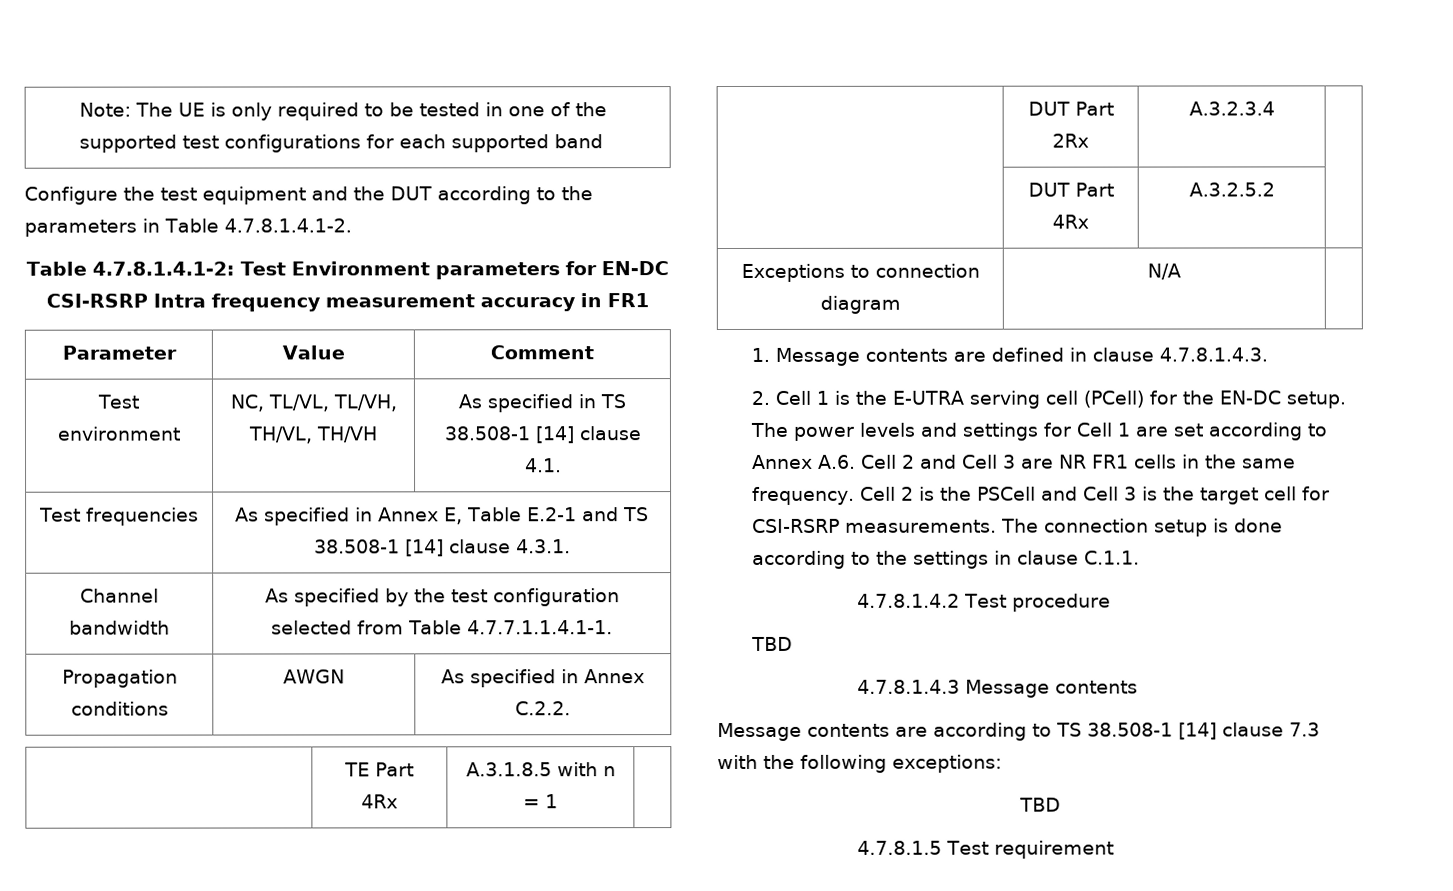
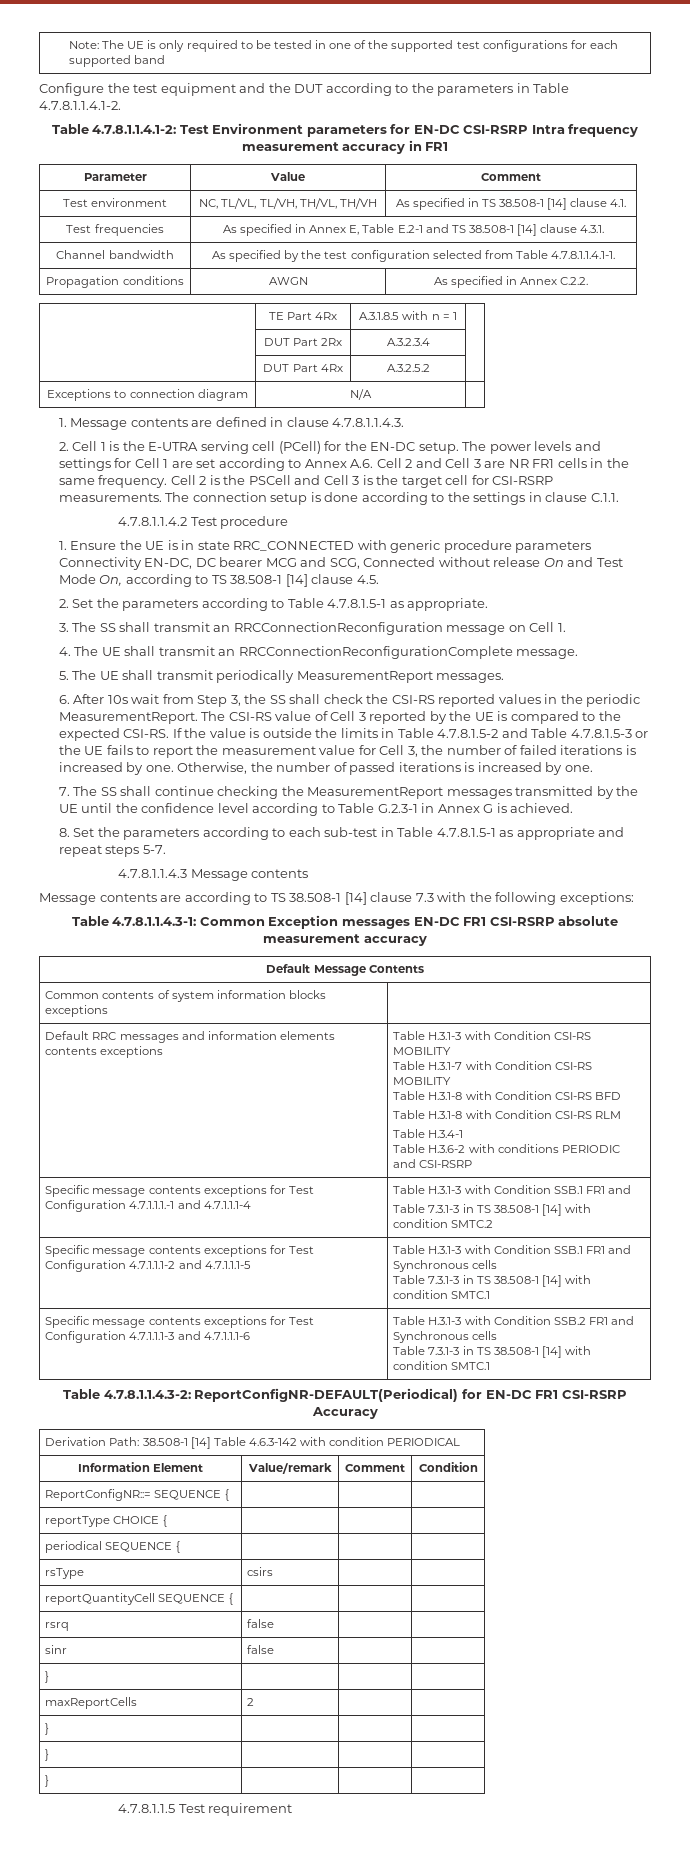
- Configure the test equipment and the DUT according to the parameters in Table 4.7.8.1.4.1-2.
- Table 4.7.8.1.4.1-2: Test Environment parameters for EN-DC CSI-RSRP Intra frequency measurement accuracy in FR1
+ Configure the test equipment and the DUT according to the parameters in Table 4.7.8.1.1.4.1-2.
+ Table 4.7.8.1.1.4.1-2: Test Environment parameters for EN-DC CSI-RSRP Intra frequency measurement accuracy in FR1
- Channel bandwidth | As specified by the test configuration selected from Table 4.7.7.1.1.4.1-1.
+ Channel bandwidth | As specified by the test configuration selected from Table 4.7.8.1.1.4.1-1.
- 1. Message contents are defined in clause 4.7.8.1.4.3.
+ 1. Message contents are defined in clause 4.7.8.1.1.4.3.
- 4.7.8.1.4.2 Test procedure
- TBD
- 4.7.8.1.4.3 Message contents
+ 4.7.8.1.1.4.2 Test procedure
+ 1. Ensure the UE is in state RRC_CONNECTED with generic procedure parameters Connectivity EN-DC, DC bearer MCG and SCG, Connected without release On and Test Mode On, according to TS 38.508-1 [14] clause 4.5.
+ 2. Set the parameters according to Table 4.7.8.1.5-1 as appropriate.
+ 3. The SS shall transmit an RRCConnectionReconfiguration message on Cell 1.
+ 4. The UE shall transmit an RRCConnectionReconfigurationComplete message.
+ 5. The UE shall transmit periodically MeasurementReport messages.
+ 6. After 10s wait from Step 3, the SS shall check the CSI-RS reported values in the periodic MeasurementReport. The CSI-RS value of Cell 3 reported by the UE is compared to the expected CSI-RS. If the value is outside the limits in Table 4.7.8.1.5-2 and Table 4.7.8.1.5-3 or the UE fails to report the measurement value for Cell 3, the number of failed iterations is increased by one. Otherwise, the number of passed iterations is increased by one.
+ 7. The SS shall continue checking the MeasurementReport messages transmitted by the UE until the confidence level according to Table G.2.3-1 in Annex G is achieved.
+ 8. Set the parameters according to each sub-test in Table 4.7.8.1.5-1 as appropriate and repeat steps 5-7.
+ 4.7.8.1.1.4.3 Message contents
  Message contents are according to TS 38.508-1 [14] clause 7.3 with the following exceptions:
- TBD
- 4.7.8.1.5 Test requirement
+ Table 4.7.8.1.1.4.3-1: Common Exception messages EN-DC FR1 CSI-RSRP absolute measurement accuracy
+ Default Message Contents
+ Common contents of system information blocks exceptions |
+ Default RRC messages and information elements contents exceptions | Table H.3.1-3 with Condition CSI-RS MOBILITY
+ Table H.3.1-7 with Condition CSI-RS MOBILITY
+ Table H.3.1-8 with Condition CSI-RS BFD
+ Table H.3.1-8 with Condition CSI-RS RLM
+ Table H.3.4-1
+ Table H.3.6-2 with conditions PERIODIC and CSI-RSRP
+ Specific message contents exceptions for Test Configuration 4.7.1.1.1.-1 and 4.7.1.1.1-4 | Table H.3.1-3 with Condition SSB.1 FR1 and
+ Table 7.3.1-3 in TS 38.508-1 [14] with condition SMTC.2
+ Specific message contents exceptions for Test Configuration 4.7.1.1.1-2 and 4.7.1.1.1-5 | Table H.3.1-3 with Condition SSB.1 FR1 and Synchronous cells
+ Table 7.3.1-3 in TS 38.508-1 [14] with condition SMTC.1
+ Specific message contents exceptions for Test Configuration 4.7.1.1.1-3 and 4.7.1.1.1-6 | Table H.3.1-3 with Condition SSB.2 FR1 and Synchronous cells
+ Table 7.3.1-3 in TS 38.508-1 [14] with condition SMTC.1
+ Table 4.7.8.1.1.4.3-2: ReportConfigNR-DEFAULT(Periodical) for EN-DC FR1 CSI-RSRP Accuracy
+ Derivation Path: 38.508-1 [14] Table 4.6.3-142 with condition PERIODICAL
+ Information Element | Value/remark | Comment | Condition
+ ReportConfigNR::= SEQUENCE { | | |
+ reportType CHOICE { | | |
+ periodical SEQUENCE { | | |
+ rsType | csirs | |
+ reportQuantityCell SEQUENCE { | | |
+ rsrq | false | |
+ sinr | false | |
+ } | | |
+ maxReportCells | 2 | |
+ } | | |
+ } | | |
+ } | | |
+ 4.7.8.1.1.5 Test requirement

